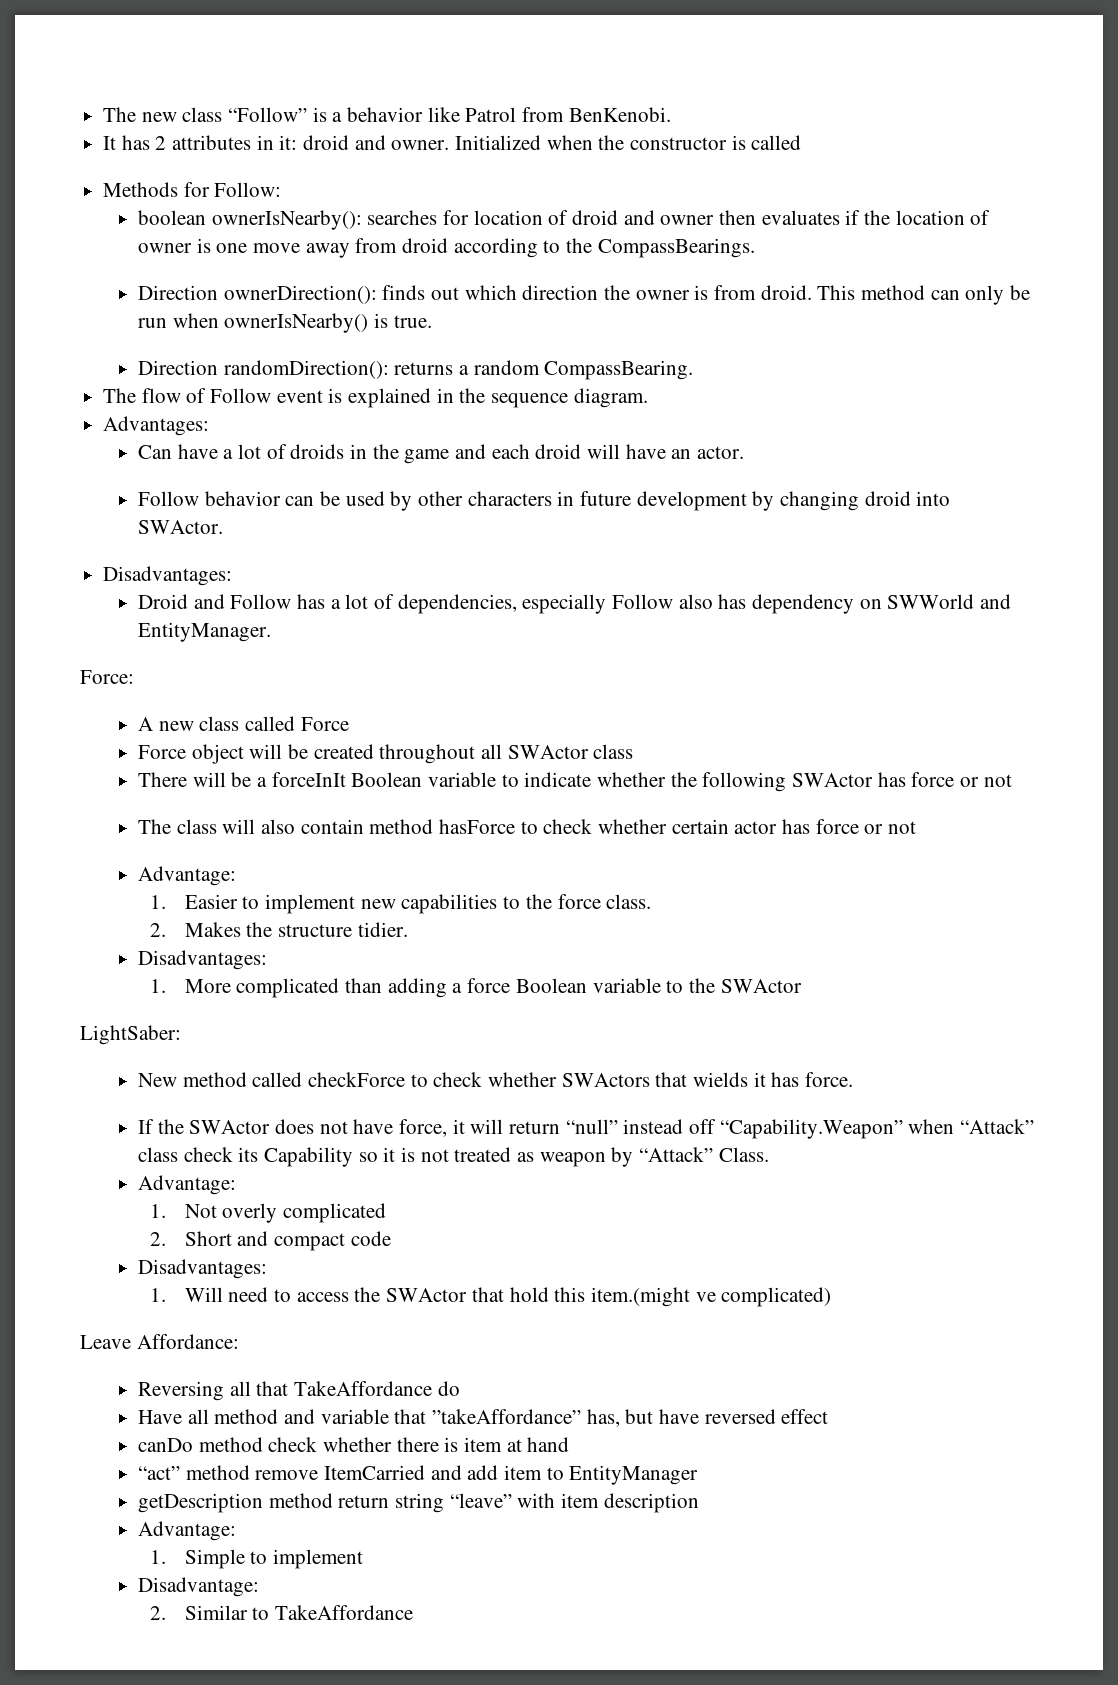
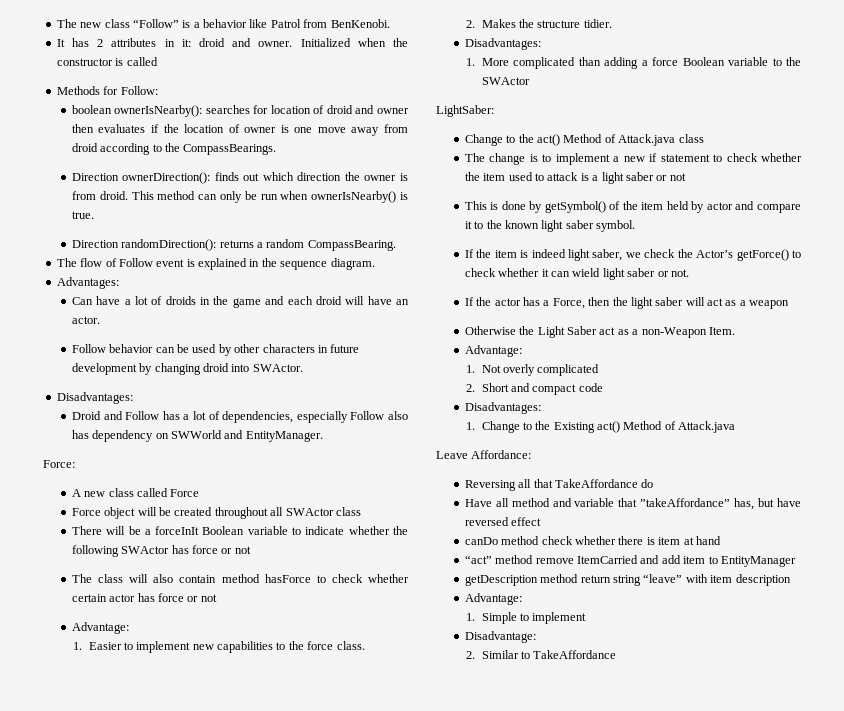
- New method called checkForce to check whether SWActors that wields it has force.
- If the SWActor does not have force, it will return “null” instead off “Capability.Weapon” when “Attack” class check its Capability so it is not treated as weapon by “Attack” Class.
+ Change to the act() Method of Attack.java class
+ The change is to implement a new if statement to check whether the item used to attack is a light saber or not
+ This is done by getSymbol() of the item held by actor and compare it to the known light saber symbol.
+ If the item is indeed light saber, we check the Actor’s getForce() to check whether it can wield light saber or not.
+ If the actor has a Force, then the light saber will act as a weapon
+ Otherwise the Light Saber act as a non-Weapon Item.
- 1. Will need to access the SWActor that hold this item.(might ve complicated)
+ 1. Change to the Existing act() Method of Attack.java

